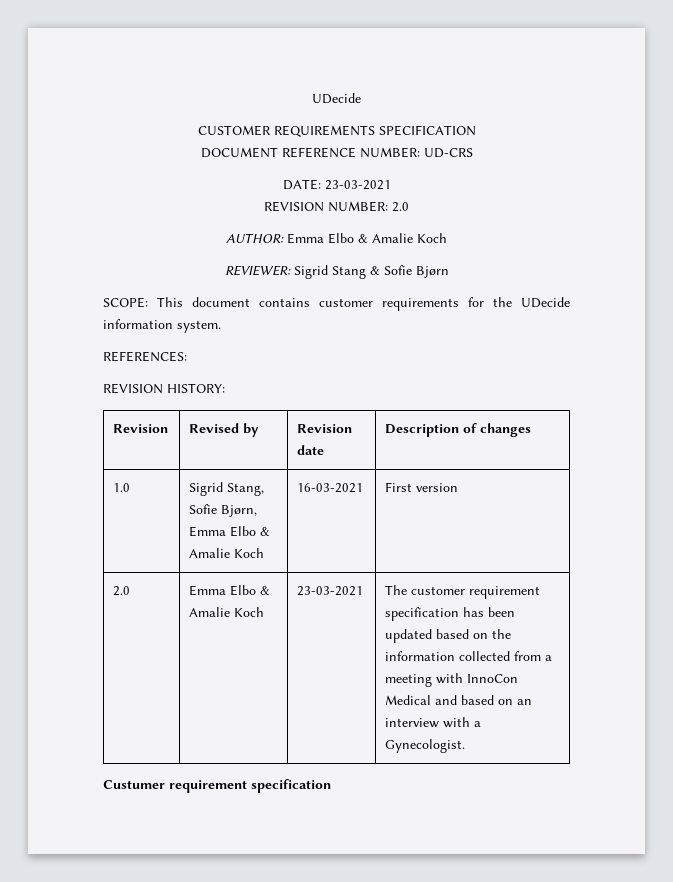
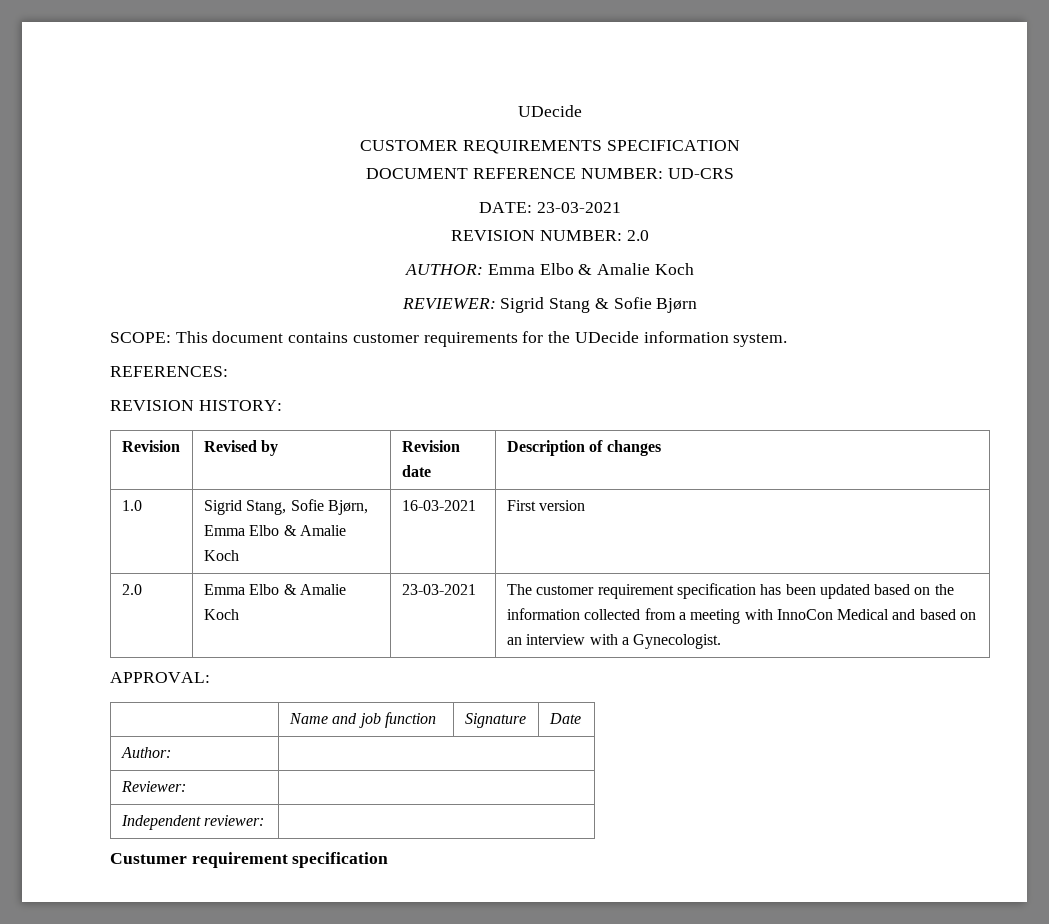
+ APPROVAL:
+ | Name and job function | Signature | Date
+ Author: |
+ Reviewer: |
+ Independent reviewer: |

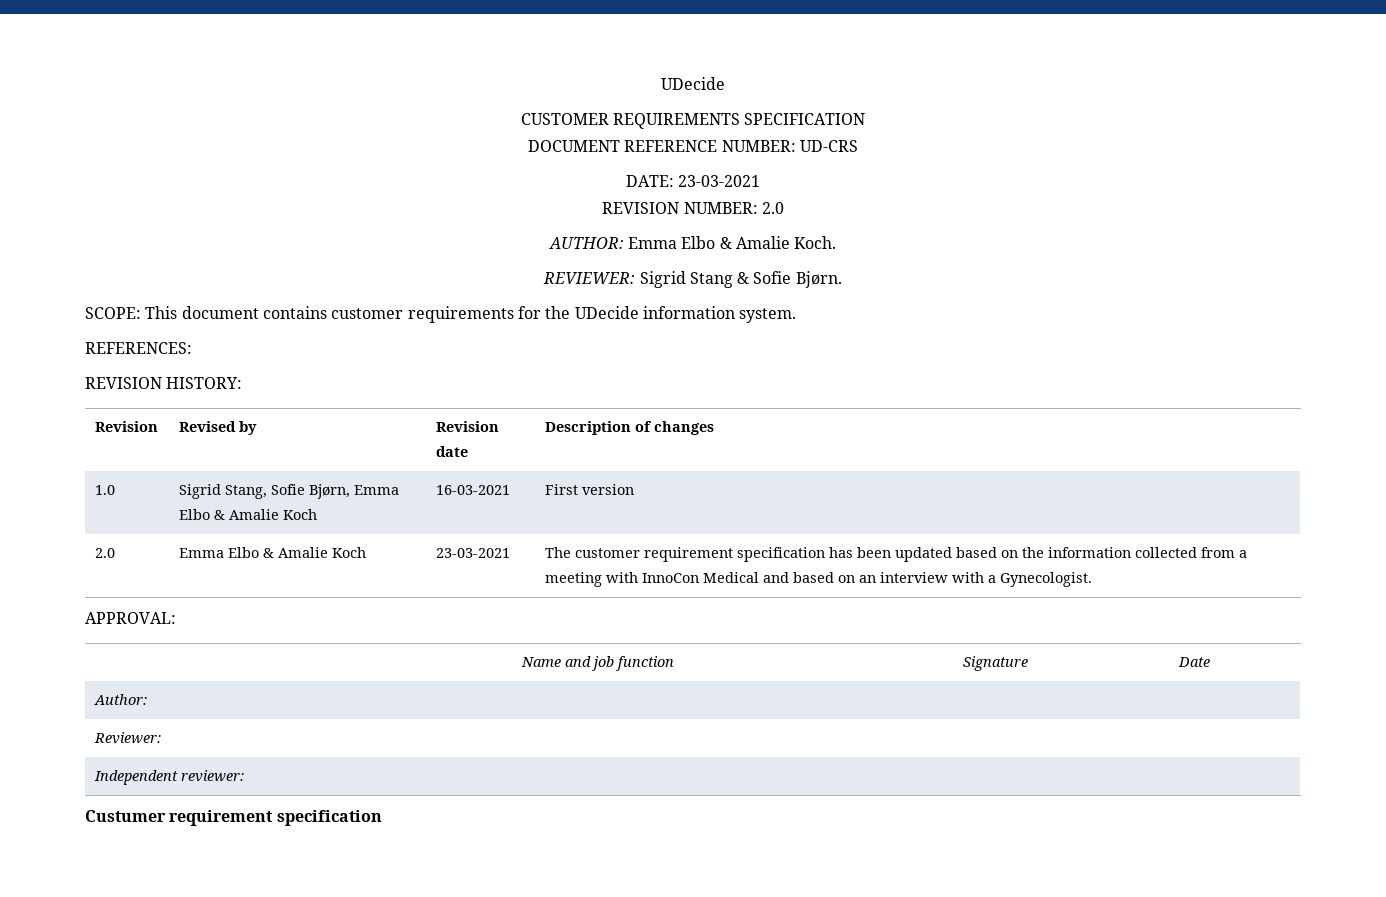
- AUTHOR: Emma Elbo & Amalie Koch
+ AUTHOR: Emma Elbo & Amalie Koch.
- REVIEWER: Sigrid Stang & Sofie Bjørn
+ REVIEWER: Sigrid Stang & Sofie Bjørn.

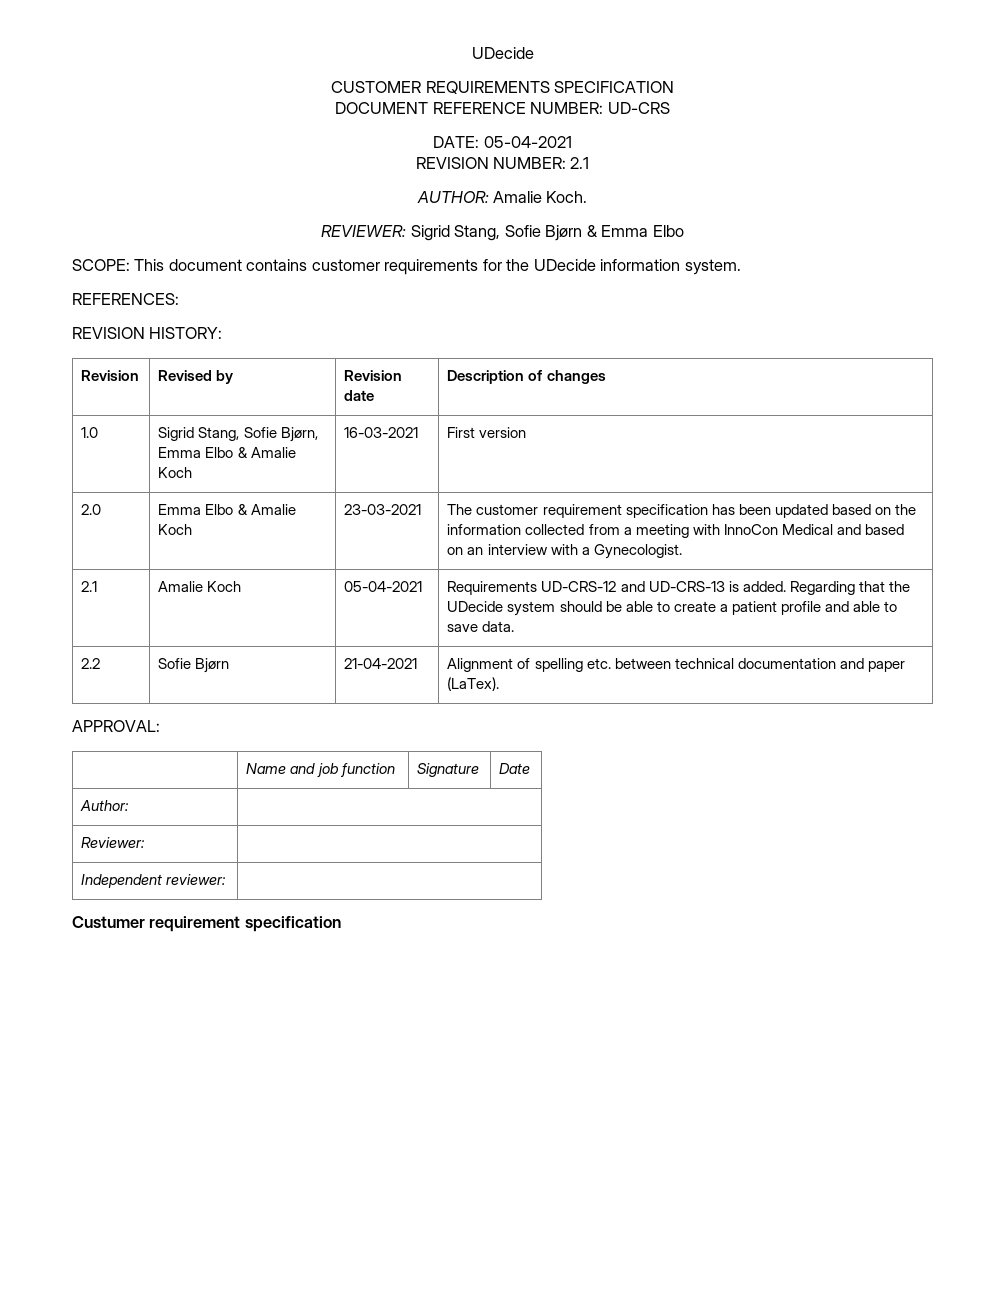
- DATE: 23-03-2021
+ DATE: 05-04-2021
- REVISION NUMBER: 2.0
+ REVISION NUMBER: 2.1
- AUTHOR: Emma Elbo & Amalie Koch.
+ AUTHOR: Amalie Koch.
- REVIEWER: Sigrid Stang & Sofie Bjørn.
+ REVIEWER: Sigrid Stang, Sofie Bjørn & Emma Elbo
+ 2.1 | Amalie Koch | 05-04-2021 | Requirements UD-CRS-12 and UD-CRS-13 is added. Regarding that the UDecide system should be able to create a patient profile and able to save data.
+ 2.2 | Sofie Bjørn | 21-04-2021 | Alignment of spelling etc. between technical documentation and paper (LaTex).

